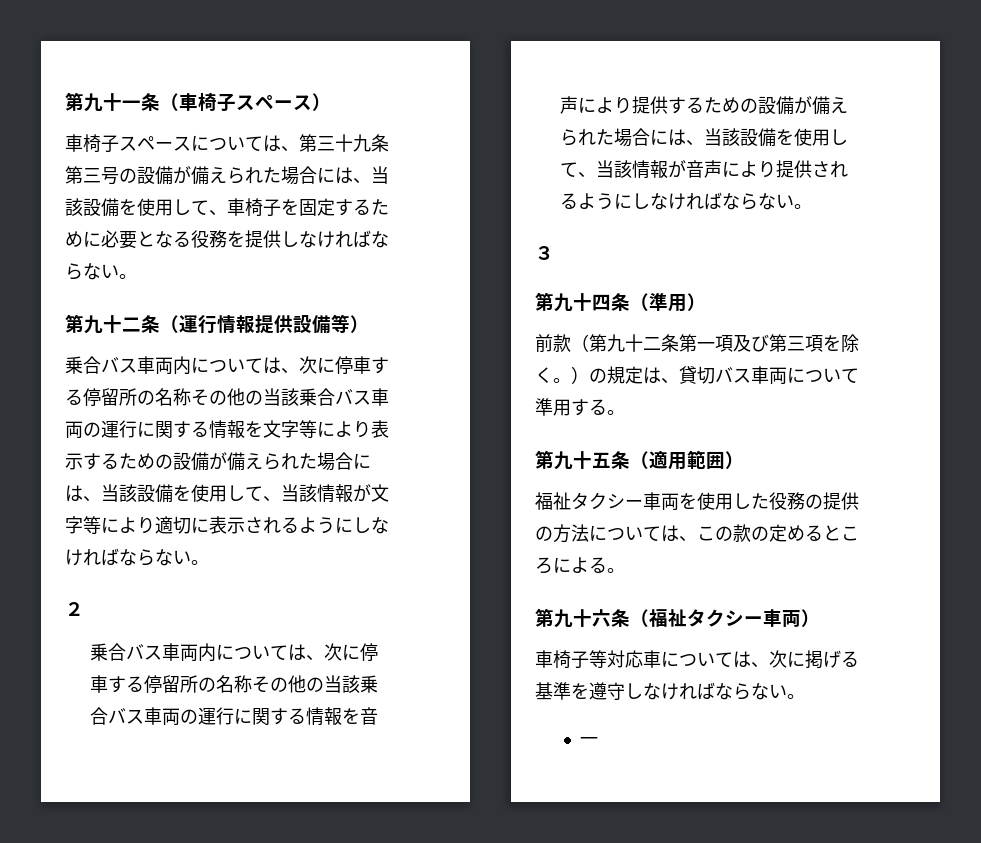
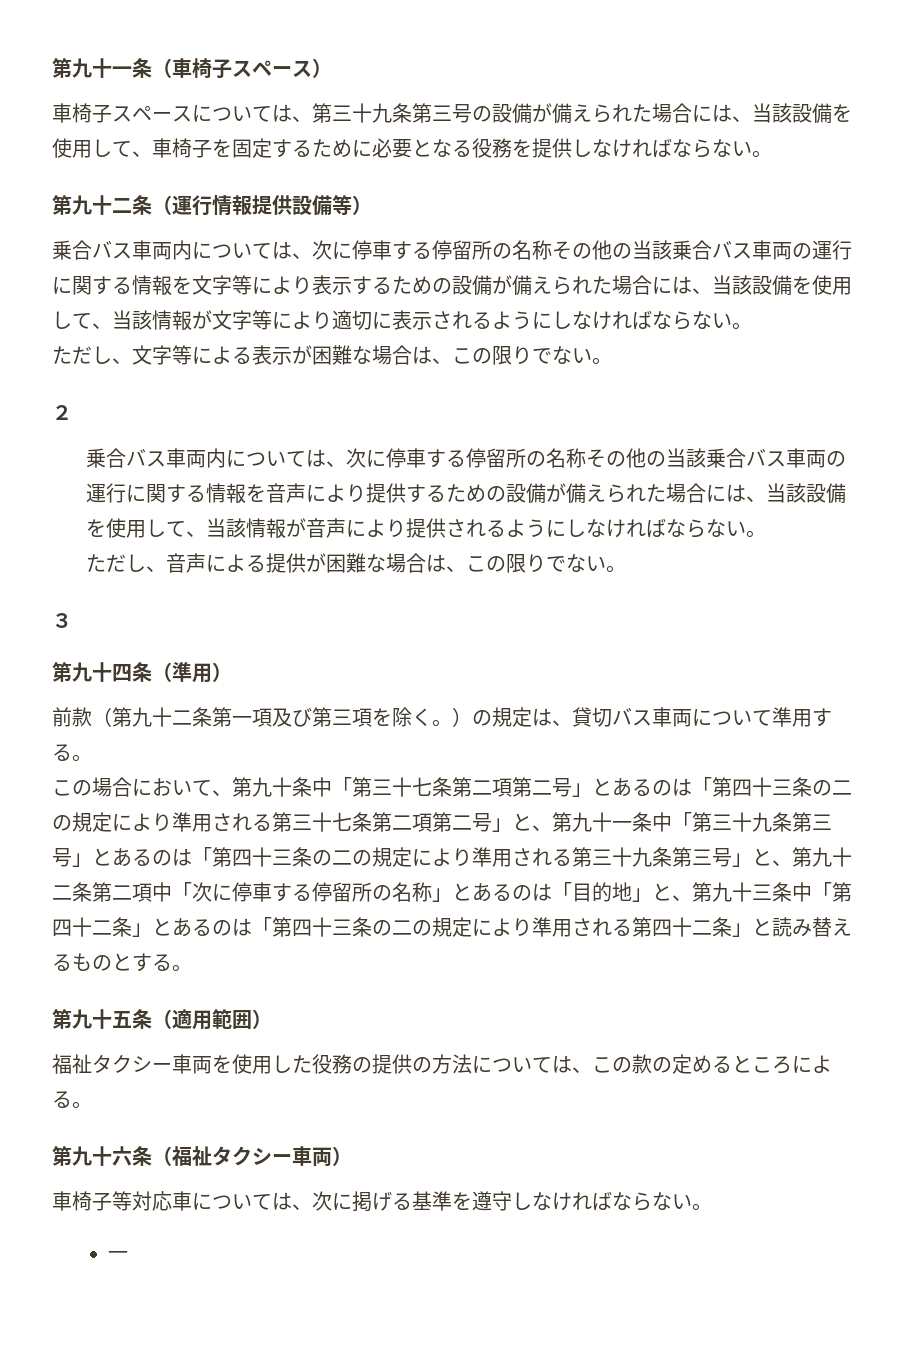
+ ただし、文字等による表示が困難な場合は、この限りでない。
+ ただし、音声による提供が困難な場合は、この限りでない。
+ この場合において、第九十条中「第三十七条第二項第二号」とあるのは「第四十三条の二の規定により準用される第三十七条第二項第二号」と、第九十一条中「第三十九条第三号」とあるのは「第四十三条の二の規定により準用される第三十九条第三号」と、第九十二条第二項中「次に停車する停留所の名称」とあるのは「目的地」と、第九十三条中「第四十二条」とあるのは「第四十三条の二の規定により準用される第四十二条」と読み替えるものとする。

